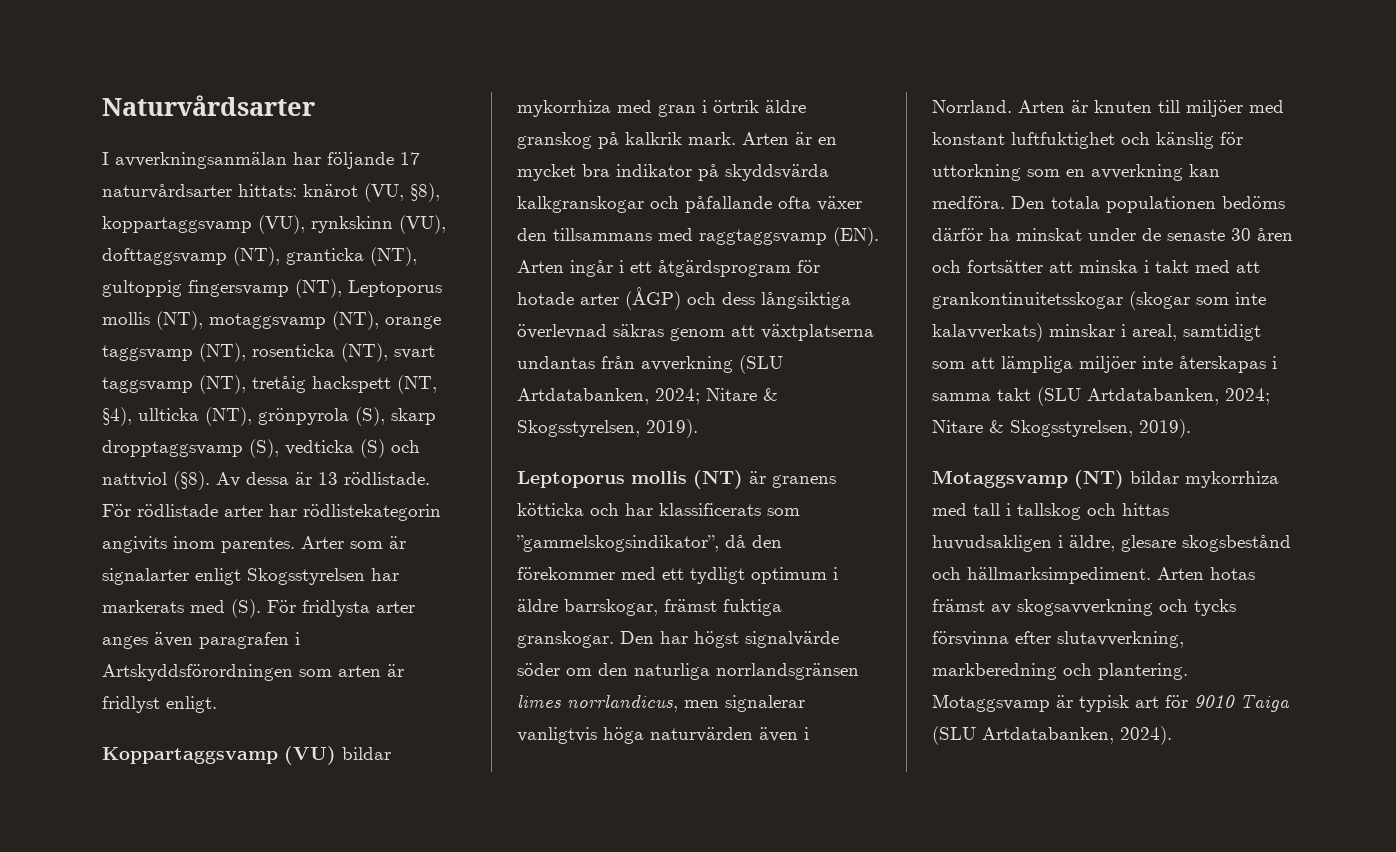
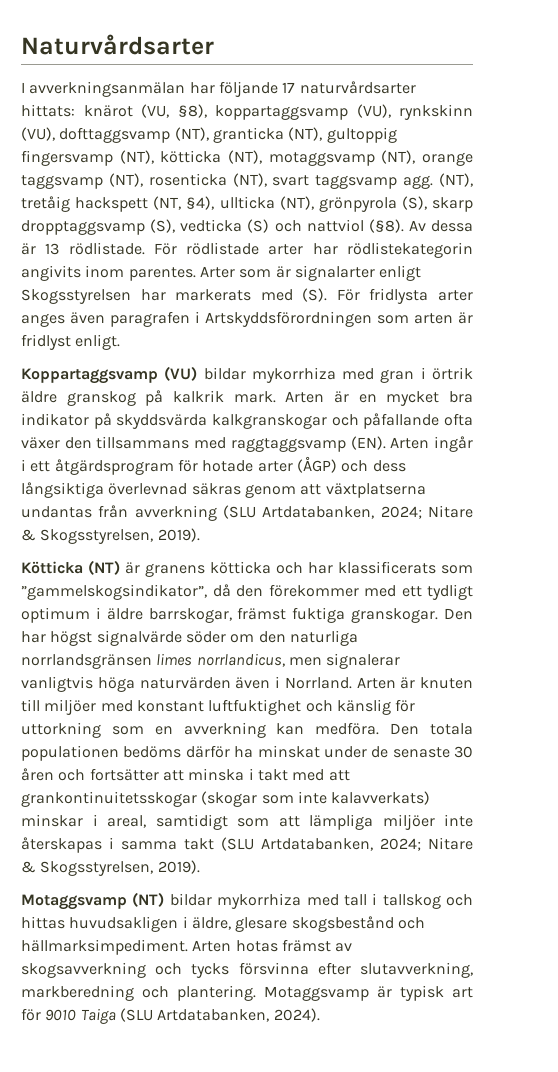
- I avverkningsanmälan har följande 17 naturvårdsarter hittats: knärot (VU, §8), koppartaggsvamp (VU), rynkskinn (VU), dofttaggsvamp (NT), granticka (NT), gultoppig fingersvamp (NT), Leptoporus mollis (NT), motaggsvamp (NT), orange taggsvamp (NT), rosenticka (NT), svart taggsvamp (NT), tretåig hackspett (NT, §4), ullticka (NT), grönpyrola (S), skarp dropptaggsvamp (S), vedticka (S) och nattviol (§8).
+ I avverkningsanmälan har följande 17 naturvårdsarter hittats: knärot (VU, §8), koppartaggsvamp (VU), rynkskinn (VU), dofttaggsvamp (NT), granticka (NT), gultoppig fingersvamp (NT), kötticka (NT), motaggsvamp (NT), orange taggsvamp (NT), rosenticka (NT), svart taggsvamp agg. (NT), tretåig hackspett (NT, §4), ullticka (NT), grönpyrola (S), skarp dropptaggsvamp (S), vedticka (S) och nattviol (§8).
- Leptoporus mollis (NT) är granens kötticka och har klassificerats som ”gammelskogsindikator”, då den förekommer med ett tydligt optimum i äldre barrskogar, främst fuktiga granskogar.
+ Kötticka (NT) är granens kötticka och har klassificerats som ”gammelskogsindikator”, då den förekommer med ett tydligt optimum i äldre barrskogar, främst fuktiga granskogar.

